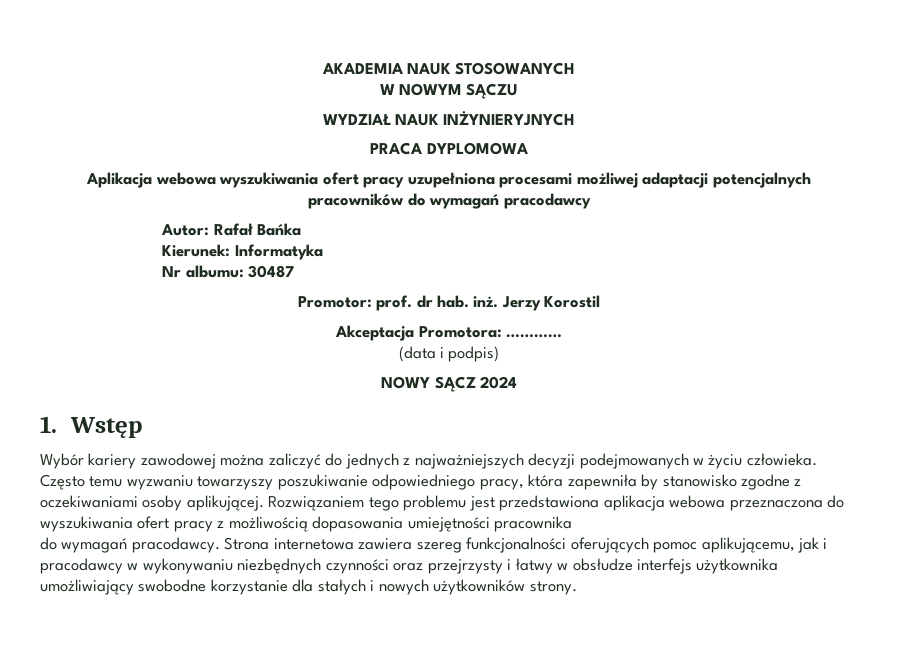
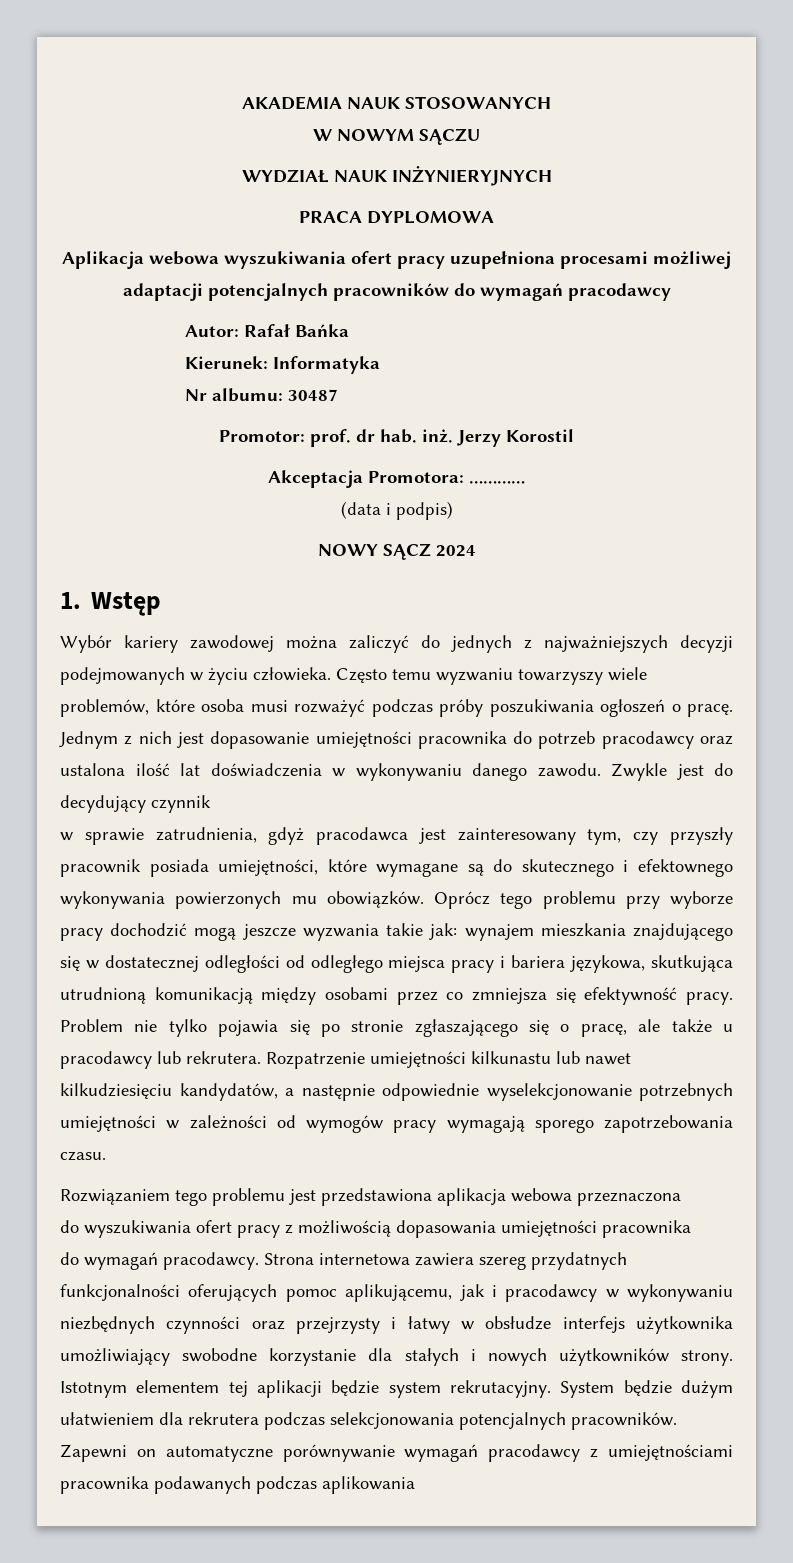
- Często temu wyzwaniu towarzyszy poszukiwanie odpowiedniego pracy, która zapewniła by stanowisko zgodne z oczekiwaniami osoby aplikującej. Rozwiązaniem tego problemu jest przedstawiona aplikacja webowa przeznaczona do wyszukiwania ofert pracy z możliwością dopasowania umiejętności pracownika
+ Często temu wyzwaniu towarzyszy wiele problemów, które osoba musi rozważyć podczas próby poszukiwania ogłoszeń o pracę. Jednym z nich jest dopasowanie umiejętności pracownika do potrzeb pracodawcy oraz ustalona ilość lat doświadczenia w wykonywaniu danego zawodu. Zwykle jest do decydujący czynnik
+ w sprawie zatrudnienia, gdyż pracodawca jest zainteresowany tym, czy przyszły pracownik posiada umiejętności, które wymagane są do skutecznego i efektownego wykonywania powierzonych mu obowiązków. Oprócz tego problemu przy wyborze pracy dochodzić mogą jeszcze wyzwania takie jak: wynajem mieszkania znajdującego się w dostatecznej odległości od odległego miejsca pracy i bariera językowa, skutkująca utrudnioną komunikacją między osobami przez co zmniejsza się efektywność pracy. Problem nie tylko pojawia się po stronie zgłaszającego się o pracę, ale także u pracodawcy lub rekrutera. Rozpatrzenie umiejętności kilkunastu lub nawet kilkudziesięciu kandydatów, a następnie odpowiednie wyselekcjonowanie potrzebnych umiejętności w zależności od wymogów pracy wymagają sporego zapotrzebowania czasu.
+ Rozwiązaniem tego problemu jest przedstawiona aplikacja webowa przeznaczona
+ do wyszukiwania ofert pracy z możliwością dopasowania umiejętności pracownika
- Strona internetowa zawiera szereg funkcjonalności oferujących pomoc aplikującemu, jak i pracodawcy w wykonywaniu niezbędnych czynności oraz przejrzysty i łatwy w obsłudze interfejs użytkownika umożliwiający swobodne korzystanie dla stałych i nowych użytkowników strony.
+ Strona internetowa zawiera szereg przydatnych funkcjonalności oferujących pomoc aplikującemu, jak i pracodawcy w wykonywaniu niezbędnych czynności oraz przejrzysty i łatwy w obsłudze interfejs użytkownika umożliwiający swobodne korzystanie dla stałych i nowych użytkowników strony.
+ Istotnym elementem tej aplikacji będzie system rekrutacyjny. System będzie dużym ułatwieniem dla rekrutera podczas selekcjonowania potencjalnych pracowników. Zapewni on automatyczne porównywanie wymagań pracodawcy z umiejętnościami pracownika podawanych podczas aplikowania

